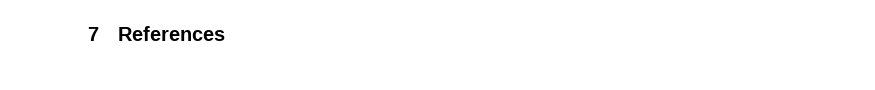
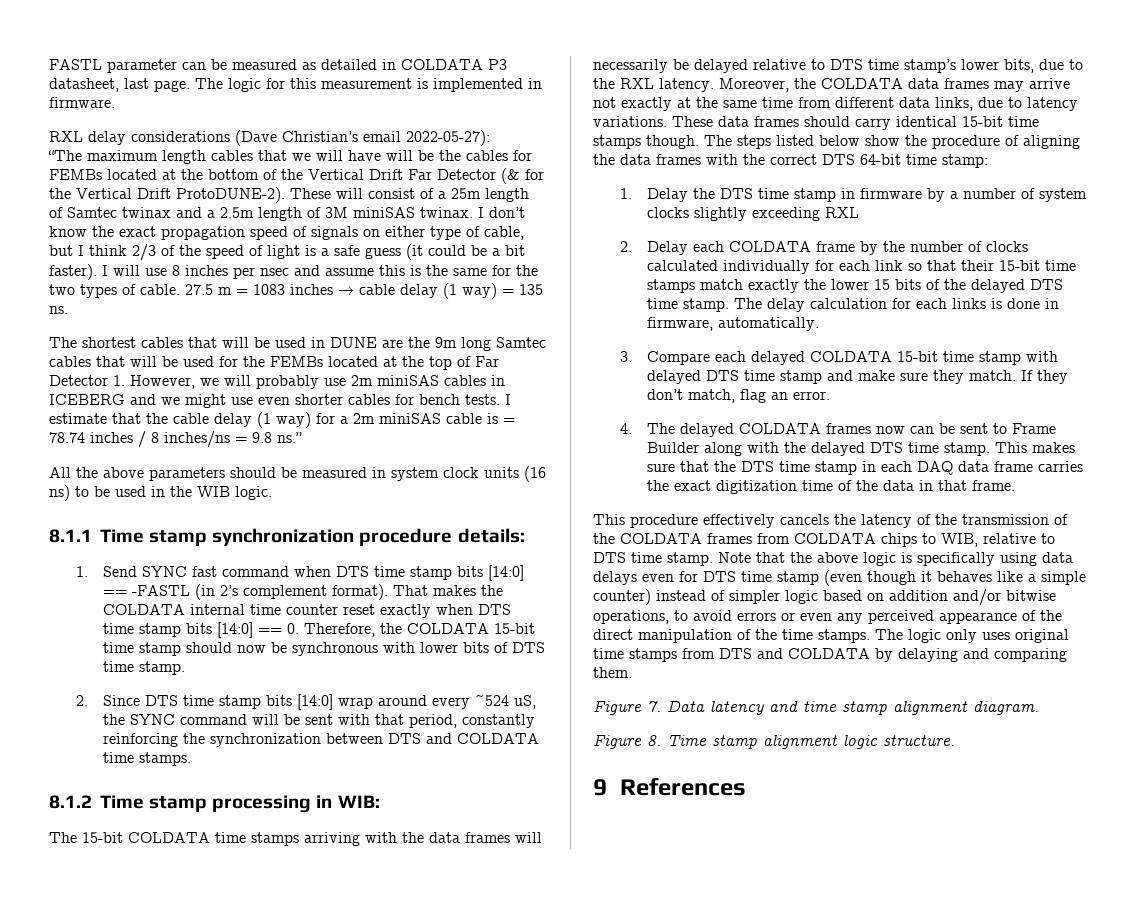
- 7 References
+ FASTL parameter can be measured as detailed in COLDATA P3 datasheet, last page. The logic for this measurement is implemented in firmware.
+ RXL delay considerations (Dave Christian’s email 2022-05-27):
+ “The maximum length cables that we will have will be the cables for FEMBs located at the bottom of the Vertical Drift Far Detector (& for the Vertical Drift ProtoDUNE-2). These will consist of a 25m length of Samtec twinax and a 2.5m length of 3M miniSAS twinax. I don’t know the exact propagation speed of signals on either type of cable, but I think 2/3 of the speed of light is a safe guess (it could be a bit faster). I will use 8 inches per nsec and assume this is the same for the two types of cable. 27.5 m = 1083 inches → cable delay (1 way) = 135 ns.
+ The shortest cables that will be used in DUNE are the 9m long Samtec cables that will be used for the FEMBs located at the top of Far Detector 1. However, we will probably use 2m miniSAS cables in ICEBERG and we might use even shorter cables for bench tests. I estimate that the cable delay (1 way) for a 2m miniSAS cable is = 78.74 inches / 8 inches/ns = 9.8 ns.”
+ All the above parameters should be measured in system clock units (16 ns) to be used in the WIB logic.
+ 8.1.1 Time stamp synchronization procedure details:
+ 1. Send SYNC fast command when DTS time stamp bits [14:0] == -FASTL (in 2’s complement format). That makes the COLDATA internal time counter reset exactly when DTS time stamp bits [14:0] == 0. Therefore, the COLDATA 15-bit time stamp should now be synchronous with lower bits of DTS time stamp.
+ 2. Since DTS time stamp bits [14:0] wrap around every ~524 uS, the SYNC command will be sent with that period, constantly reinforcing the synchronization between DTS and COLDATA time stamps.
+ 8.1.2 Time stamp processing in WIB:
+ The 15-bit COLDATA time stamps arriving with the data frames will necessarily be delayed relative to DTS time stamp’s lower bits, due to the RXL latency. Moreover, the COLDATA data frames may arrive not exactly at the same time from different data links, due to latency variations. These data frames should carry identical 15-bit time stamps though. The steps listed below show the procedure of aligning the data frames with the correct DTS 64-bit time stamp:
+ 1. Delay the DTS time stamp in firmware by a number of system clocks slightly exceeding RXL
+ 2. Delay each COLDATA frame by the number of clocks calculated individually for each link so that their 15-bit time stamps match exactly the lower 15 bits of the delayed DTS time stamp. The delay calculation for each links is done in firmware, automatically.
+ 3. Compare each delayed COLDATA 15-bit time stamp with delayed DTS time stamp and make sure they match. If they don’t match, flag an error.
+ 4. The delayed COLDATA frames now can be sent to Frame Builder along with the delayed DTS time stamp. This makes sure that the DTS time stamp in each DAQ data frame carries the exact digitization time of the data in that frame.
+ This procedure effectively cancels the latency of the transmission of the COLDATA frames from COLDATA chips to WIB, relative to DTS time stamp. Note that the above logic is specifically using data delays even for DTS time stamp (even though it behaves like a simple counter) instead of simpler logic based on addition and/or bitwise operations, to avoid errors or even any perceived appearance of the direct manipulation of the time stamps. The logic only uses original time stamps from DTS and COLDATA by delaying and comparing them.
+ Figure 7. Data latency and time stamp alignment diagram.
+ Figure 8. Time stamp alignment logic structure.
+ 9 References

